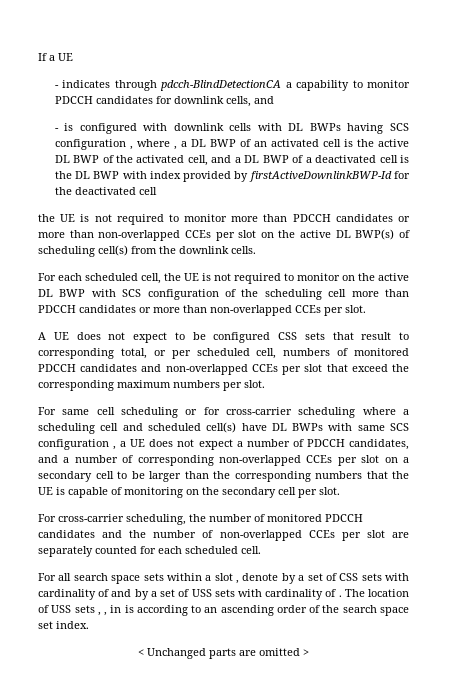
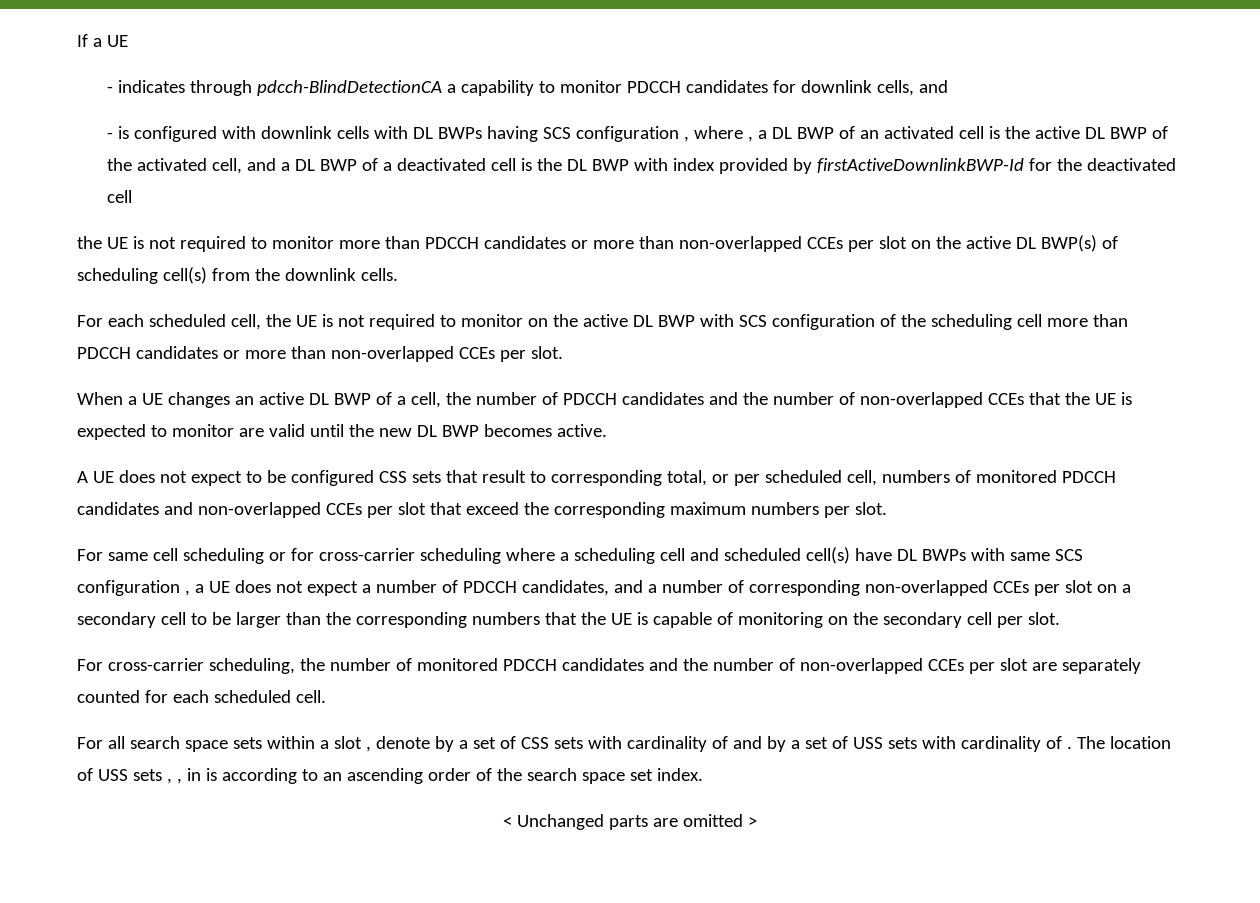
+ When a UE changes an active DL BWP of a cell, the number of PDCCH candidates and the number of non-overlapped CCEs that the UE is expected to monitor are valid until the new DL BWP becomes active.

